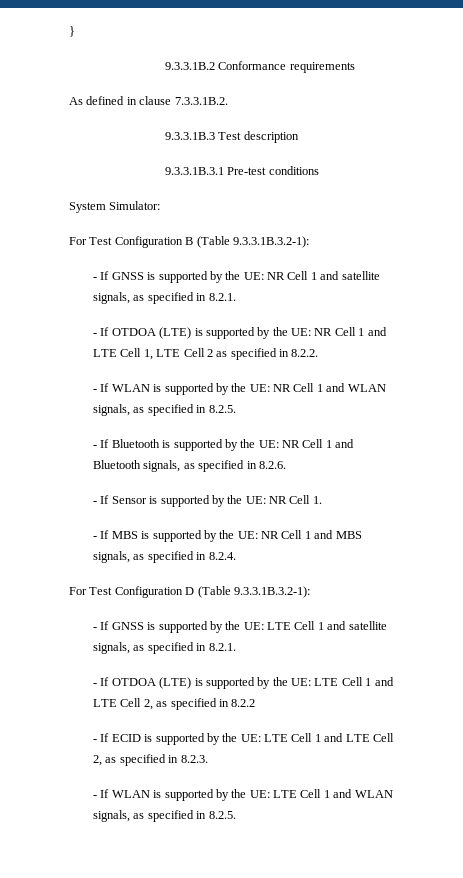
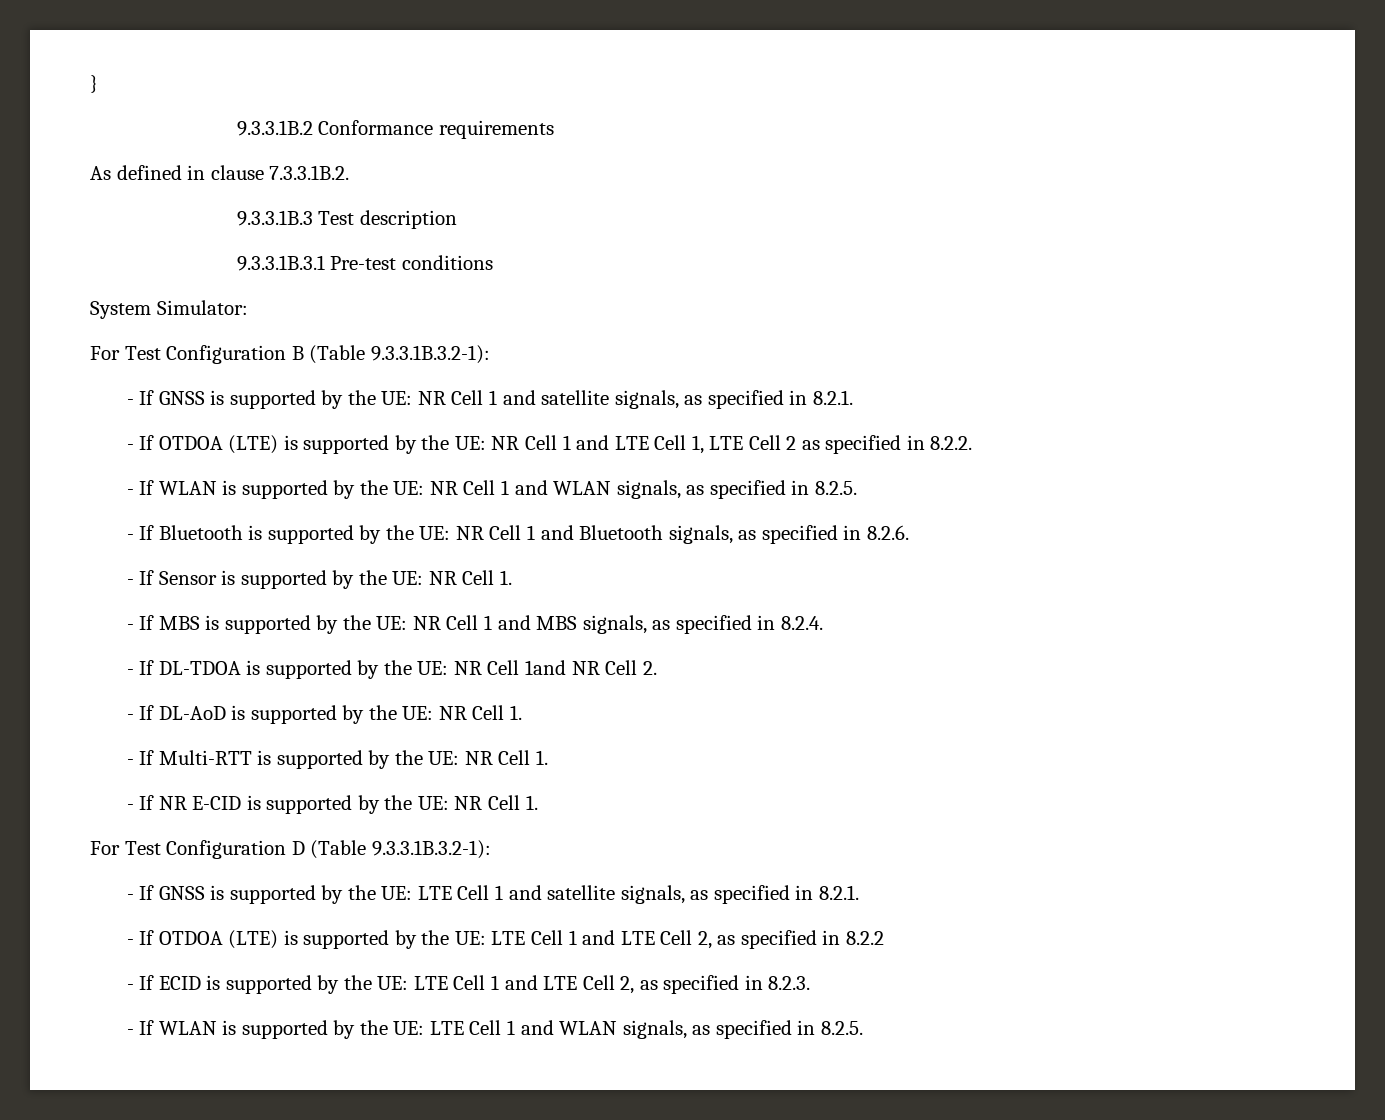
+ - If DL-TDOA is supported by the UE: NR Cell 1and NR Cell 2.
+ - If DL-AoD is supported by the UE: NR Cell 1.
+ - If Multi-RTT is supported by the UE: NR Cell 1.
+ - If NR E-CID is supported by the UE: NR Cell 1.

